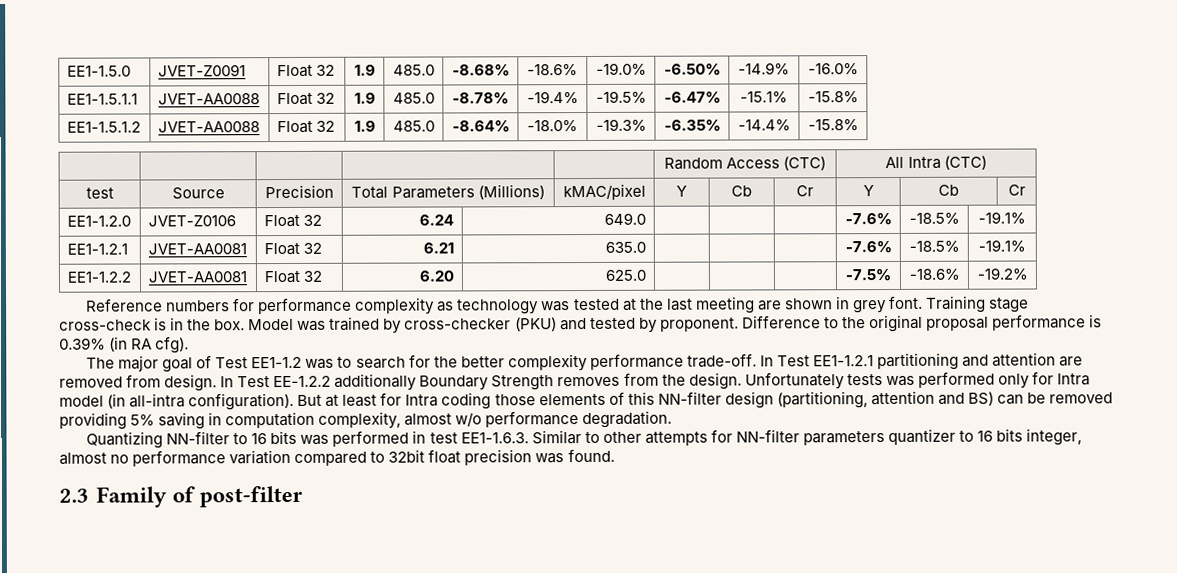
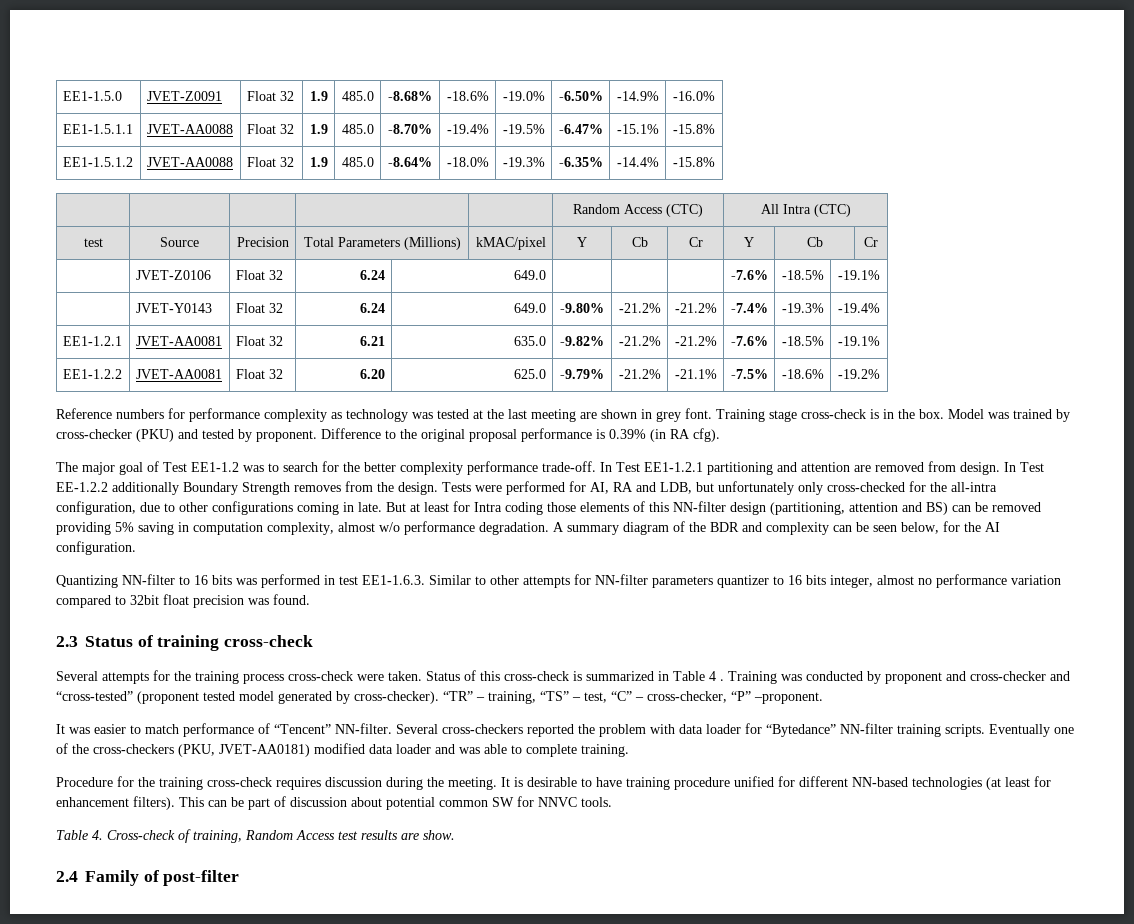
- EE1-1.5.1.1 | JVET-AA0088 | Float 32 | 1.9 | 485.0 | -8.78% | -19.4% | -19.5% | -6.47% | -15.1% | -15.8%
+ EE1-1.5.1.1 | JVET-AA0088 | Float 32 | 1.9 | 485.0 | -8.70% | -19.4% | -19.5% | -6.47% | -15.1% | -15.8%
- EE1-1.2.0 | JVET-Z0106 | Float 32 | 6.24 | 649.0 | | | | -7.6% | -18.5% | -19.1%
+ | JVET-Z0106 | Float 32 | 6.24 | 649.0 | | | | -7.6% | -18.5% | -19.1%
+ | JVET-Y0143 | Float 32 | 6.24 | 649.0 | -9.80% | -21.2% | -21.2% | -7.4% | -19.3% | -19.4%
- EE1-1.2.1 | JVET-AA0081 | Float 32 | 6.21 | 635.0 | | | | -7.6% | -18.5% | -19.1%
+ EE1-1.2.1 | JVET-AA0081 | Float 32 | 6.21 | 635.0 | -9.82% | -21.2% | -21.2% | -7.6% | -18.5% | -19.1%
- EE1-1.2.2 | JVET-AA0081 | Float 32 | 6.20 | 625.0 | | | | -7.5% | -18.6% | -19.2%
+ EE1-1.2.2 | JVET-AA0081 | Float 32 | 6.20 | 625.0 | -9.79% | -21.2% | -21.1% | -7.5% | -18.6% | -19.2%
- Unfortunately tests was performed only for Intra model (in all-intra configuration).
+ Tests were performed for AI, RA and LDB, but unfortunately only cross-checked for the all-intra configuration, due to other configurations coming in late.
+ A summary diagram of the BDR and complexity can be seen below, for the AI configuration.
- 2.3 Family of post-filter
+ 2.3 Status of training cross-check
+ Several attempts for the training process cross-check were taken. Status of this cross-check is summarized in Table 4 . Training was conducted by proponent and cross-checker and “cross-tested” (proponent tested model generated by cross-checker). “TR” – training, “TS” – test, “C” – cross-checker, “P” –proponent.
+ It was easier to match performance of “Tencent” NN-filter. Several cross-checkers reported the problem with data loader for “Bytedance” NN-filter training scripts. Eventually one of the cross-checkers (PKU, JVET-AA0181) modified data loader and was able to complete training.
+ Procedure for the training cross-check requires discussion during the meeting. It is desirable to have training procedure unified for different NN-based technologies (at least for enhancement filters). This can be part of discussion about potential common SW for NNVC tools.
+ Table 4. Cross-check of training, Random Access test results are show.
+ 2.4 Family of post-filter

